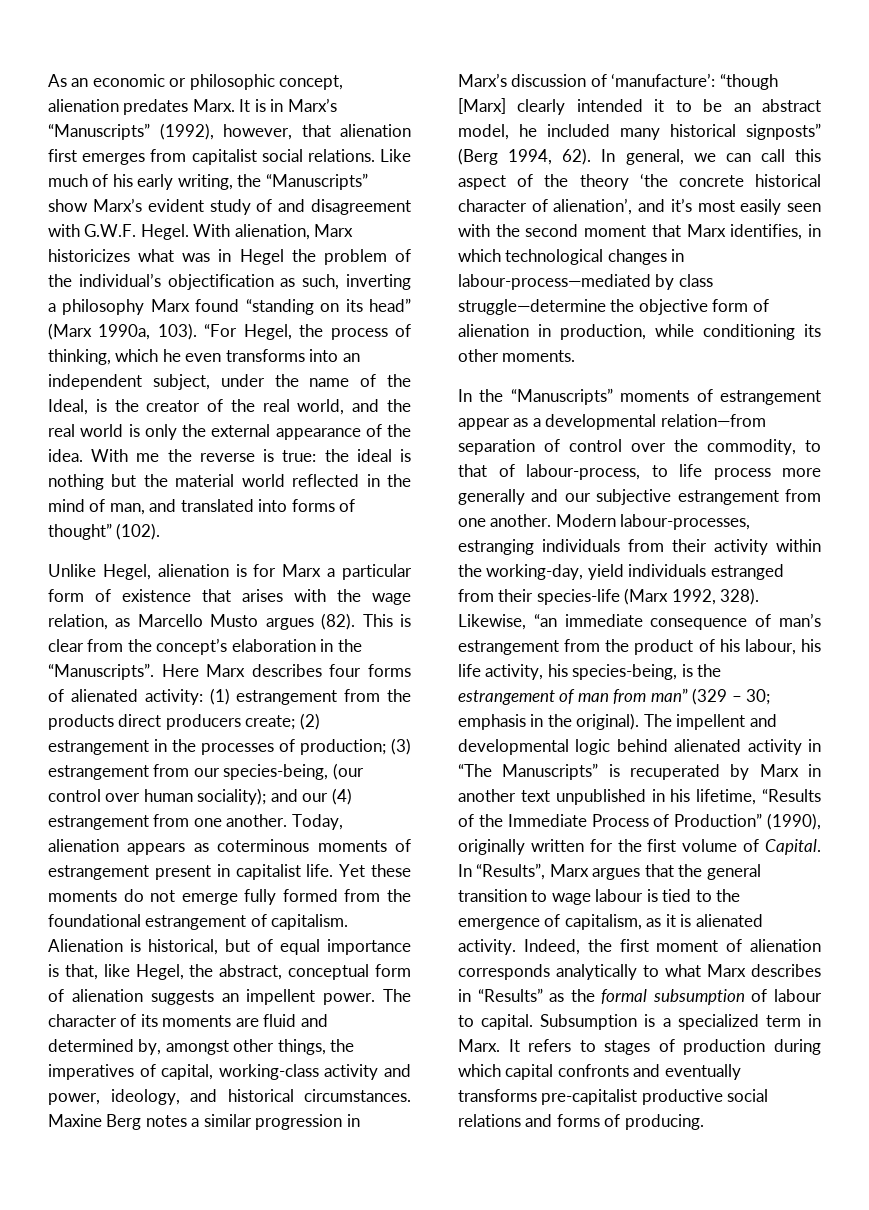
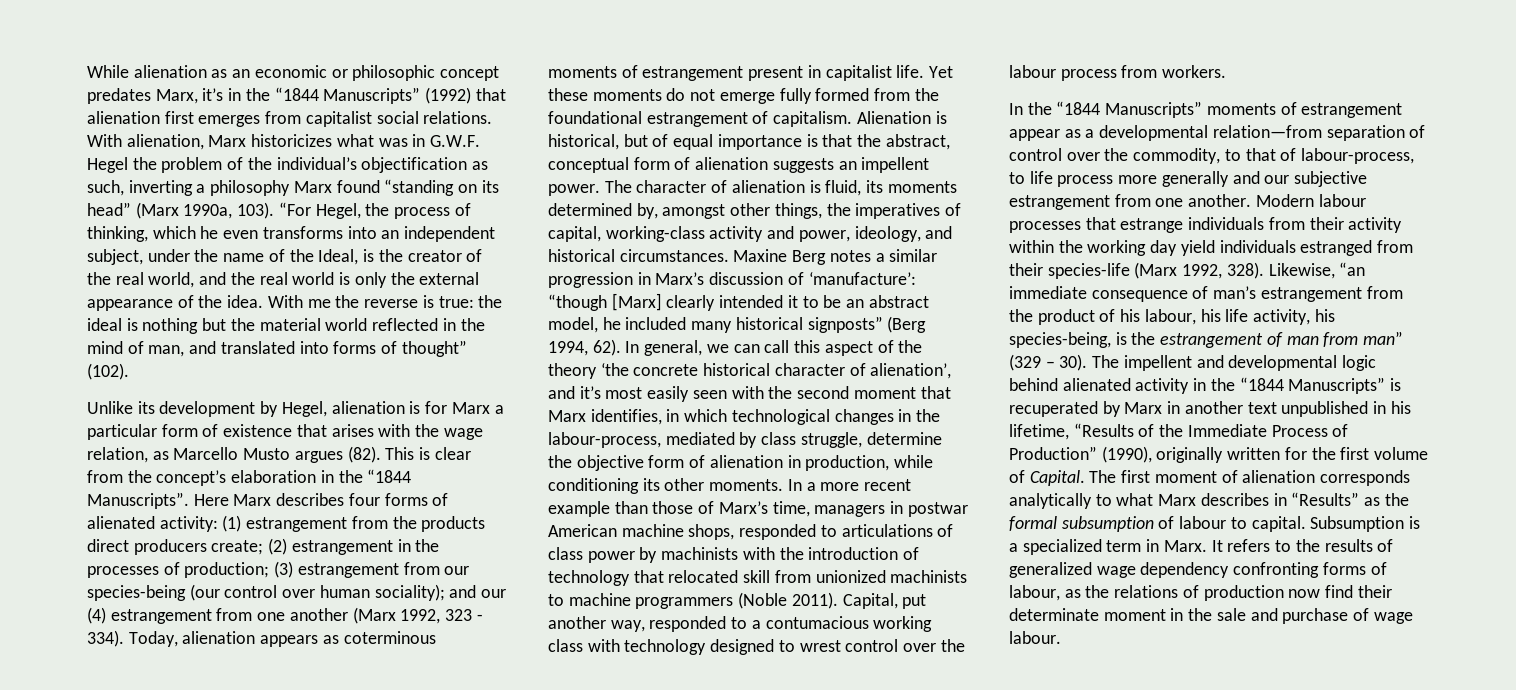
- As an economic or philosophic concept, alienation predates Marx. It is in Marx’s “Manuscripts” (1992), however, that alienation first emerges from capitalist social relations.
+ While alienation as an economic or philosophic concept predates Marx, it’s in the “1844 Manuscripts” (1992) that alienation first emerges from capitalist social relations.
- Like much of his early writing, the “Manuscripts” show Marx’s evident study of and disagreement with G.W.F. Hegel.
- With alienation, Marx historicizes what was in Hegel the problem of the individual’s objectification as such, inverting a philosophy Marx found “standing on its head” (Marx 1990a, 103).
+ With alienation, Marx historicizes what was in G.W.F. Hegel the problem of the individual’s objectification as such, inverting a philosophy Marx found “standing on its head” (Marx 1990a, 103).
- Unlike Hegel, alienation is for Marx a particular form of existence that arises with the wage relation, as Marcello Musto argues (82).
+ Unlike its development by Hegel, alienation is for Marx a particular form of existence that arises with the wage relation, as Marcello Musto argues (82).
- This is clear from the concept’s elaboration in the “Manuscripts”.
+ This is clear from the concept’s elaboration in the “1844 Manuscripts”.
- Here Marx describes four forms of alienated activity: (1) estrangement from the products direct producers create; (2) estrangement in the processes of production; (3) estrangement from our species-being, (our control over human sociality); and our (4) estrangement from one another.
+ Here Marx describes four forms of alienated activity: (1) estrangement from the products direct producers create; (2) estrangement in the processes of production; (3) estrangement from our species-being (our control over human sociality); and our (4) estrangement from one another (Marx 1992, 323 - 334).
- Alienation is historical, but of equal importance is that, like Hegel, the abstract, conceptual form of alienation suggests an impellent power.
+ Alienation is historical, but of equal importance is that the abstract, conceptual form of alienation suggests an impellent power.
- The character of its moments are fluid and determined by, amongst other things, the imperatives of capital, working-class activity and power, ideology, and historical circumstances.
+ The character of alienation is fluid, its moments determined by, amongst other things, the imperatives of capital, working-class activity and power, ideology, and historical circumstances.
- In general, we can call this aspect of the theory ‘the concrete historical character of alienation’, and it’s most easily seen with the second moment that Marx identifies, in which technological changes in labour-process—mediated by class struggle—determine the objective form of alienation in production, while conditioning its other moments.
+ In general, we can call this aspect of the theory ‘the concrete historical character of alienation’, and it’s most easily seen with the second moment that Marx identifies, in which technological changes in the labour-process, mediated by class struggle, determine the objective form of alienation in production, while conditioning its other moments. In a more recent example than those of Marx’s time, managers in postwar American machine shops, responded to articulations of class power by machinists with the introduction of technology that relocated skill from unionized machinists to machine programmers (Noble 2011). Capital, put another way, responded to a contumacious working class with technology designed to wrest control over the labour process from workers.
- In the “Manuscripts” moments of estrangement appear as a developmental relation—from separation of control over the commodity, to that of labour-process, to life process more generally and our subjective estrangement from one another.
+ In the “1844 Manuscripts” moments of estrangement appear as a developmental relation—from separation of control over the commodity, to that of labour-process, to life process more generally and our subjective estrangement from one another.
- Modern labour-processes, estranging individuals from their activity within the working-day, yield individuals estranged from their species-life (Marx 1992, 328).
+ Modern labour processes that estrange individuals from their activity within the working day yield individuals estranged from their species-life (Marx 1992, 328).
- Likewise, “an immediate consequence of man’s estrangement from the product of his labour, his life activity, his species-being, is the estrangement of man from man” (329 – 30; emphasis in the original).
+ Likewise, “an immediate consequence of man’s estrangement from the product of his labour, his life activity, his species-being, is the estrangement of man from man” (329 – 30).
- The impellent and developmental logic behind alienated activity in “The Manuscripts” is recuperated by Marx in another text unpublished in his lifetime, “Results of the Immediate Process of Production” (1990), originally written for the first volume of Capital.
+ The impellent and developmental logic behind alienated activity in the “1844 Manuscripts” is recuperated by Marx in another text unpublished in his lifetime, “Results of the Immediate Process of Production” (1990), originally written for the first volume of Capital.
- In “Results”, Marx argues that the general transition to wage labour is tied to the emergence of capitalism, as it is alienated activity. Indeed, the first moment of alienation corresponds analytically to what Marx describes in “Results” as the formal subsumption of labour to capital.
+ The first moment of alienation corresponds analytically to what Marx describes in “Results” as the formal subsumption of labour to capital.
- It refers to stages of production during which capital confronts and eventually transforms pre-capitalist productive social relations and forms of producing.
+ It refers to the results of generalized wage dependency confronting forms of labour, as the relations of production now find their determinate moment in the sale and purchase of wage labour.

